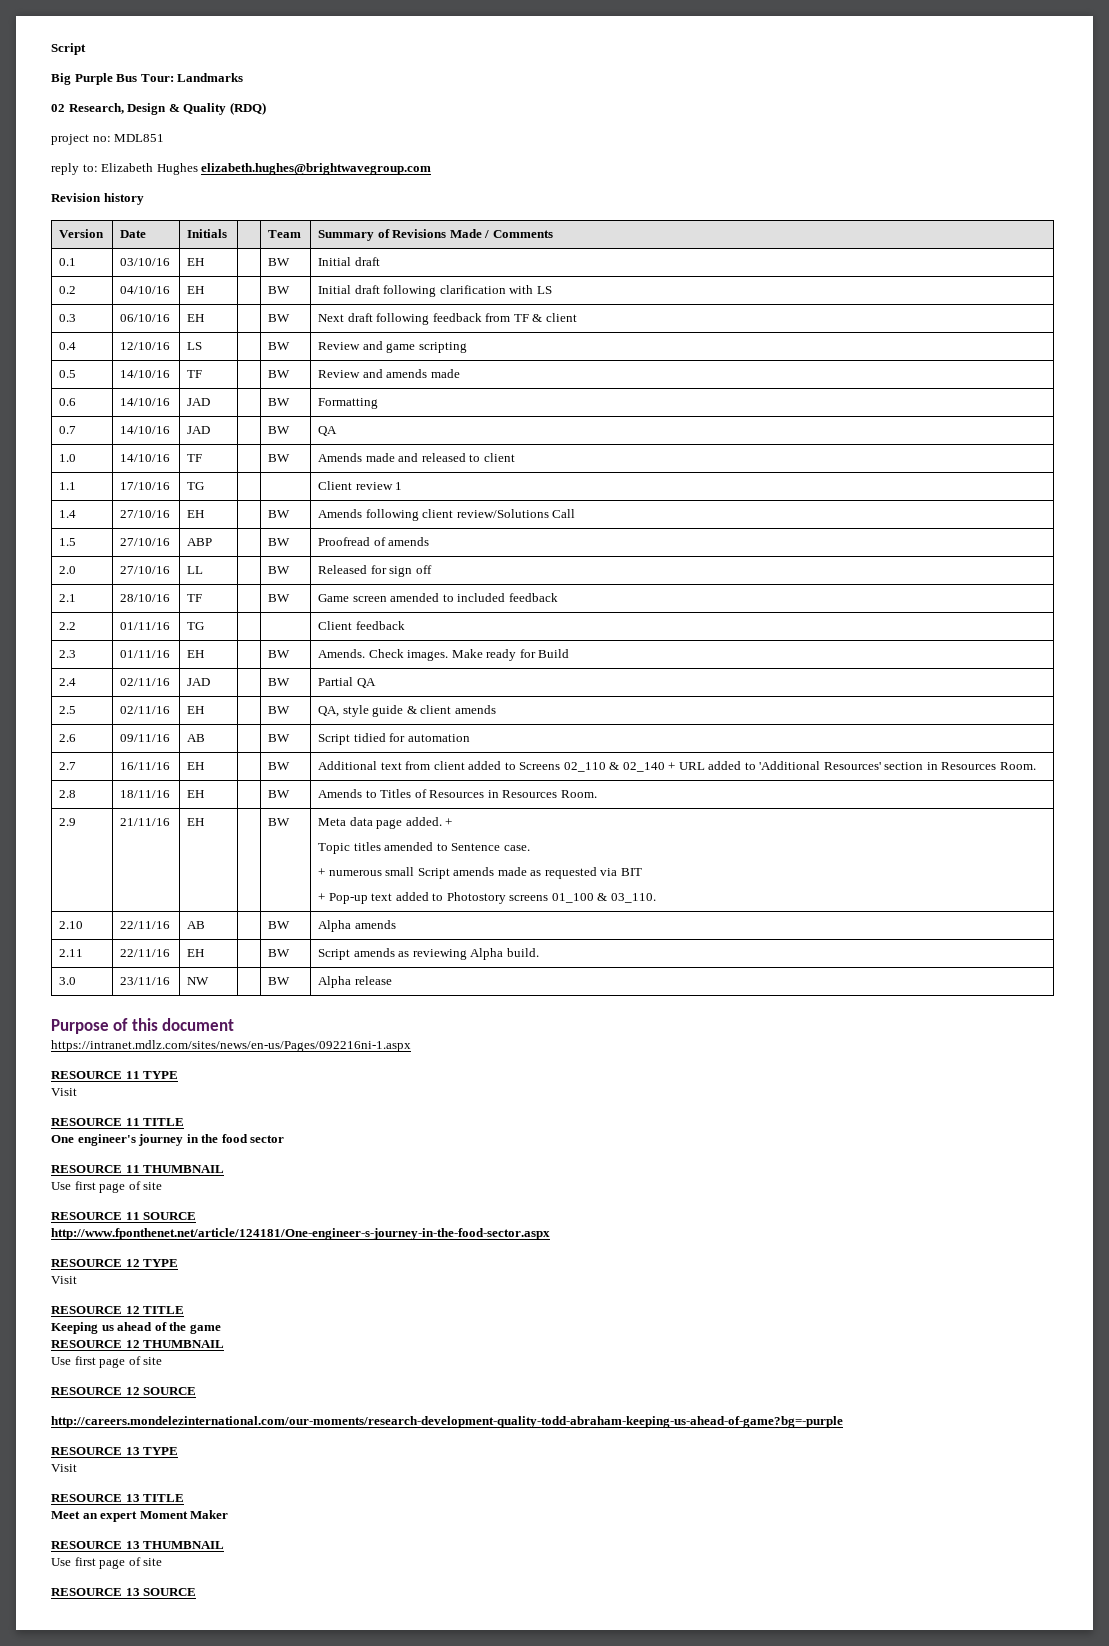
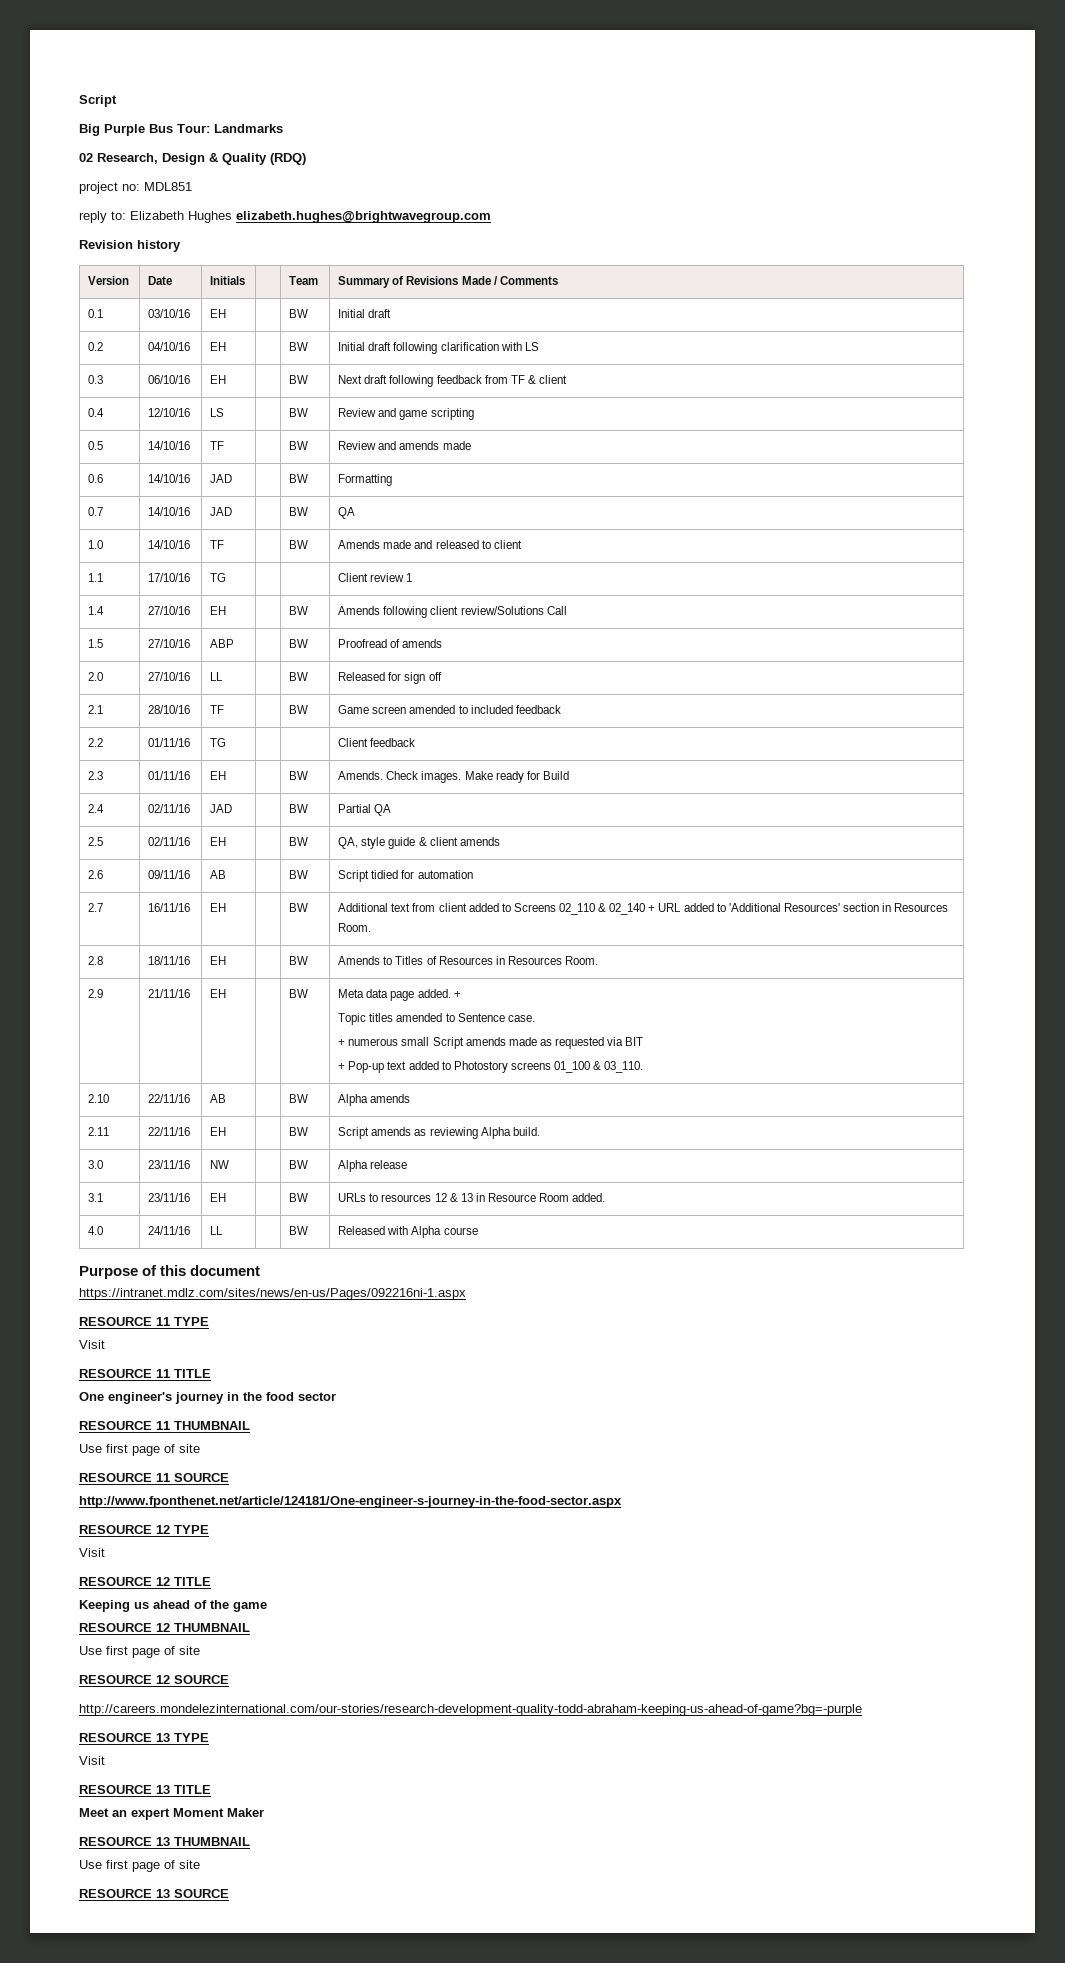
+ 3.1 | 23/11/16 | EH | | BW | URLs to resources 12 & 13 in Resource Room added.
+ 4.0 | 24/11/16 | LL | | BW | Released with Alpha course
- http://careers.mondelezinternational.com/our-moments/research-development-quality-todd-abraham-keeping-us-ahead-of-game?bg=-purple
+ http://careers.mondelezinternational.com/our-stories/research-development-quality-todd-abraham-keeping-us-ahead-of-game?bg=-purple

